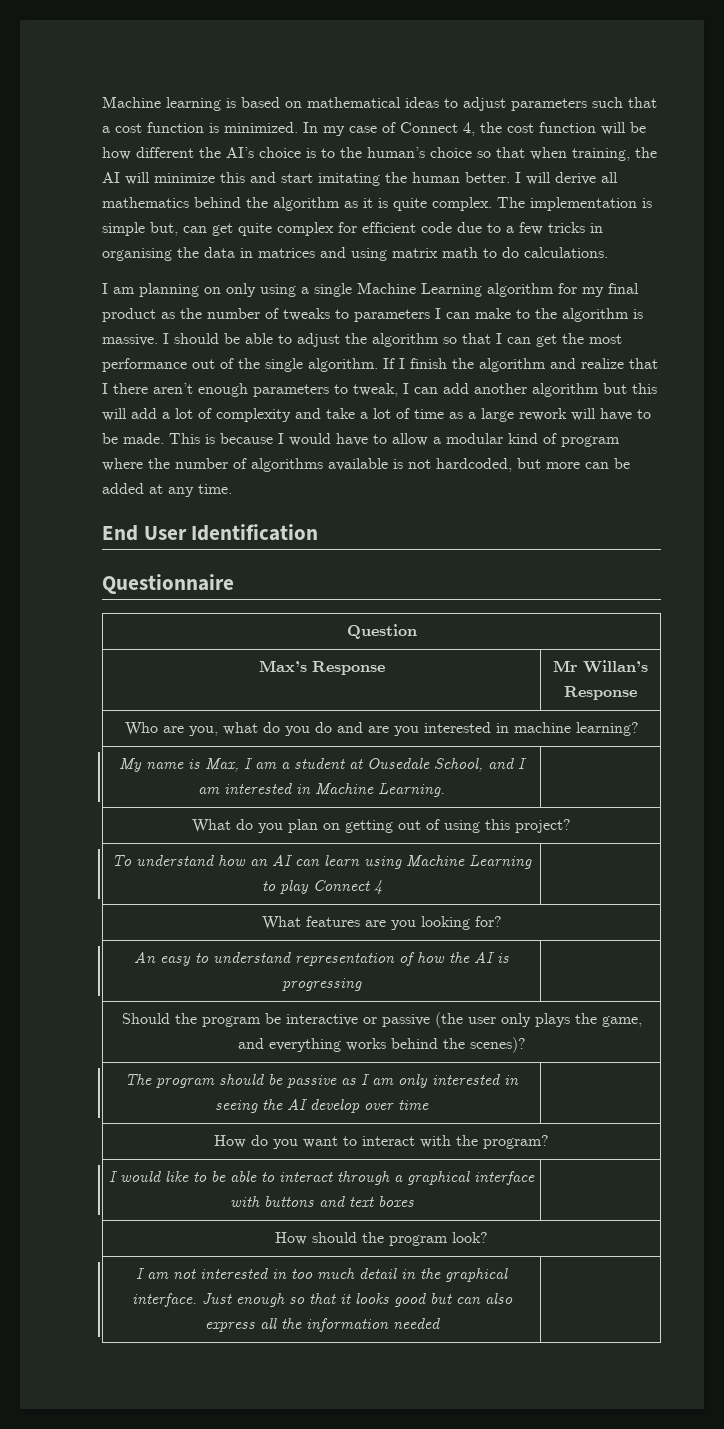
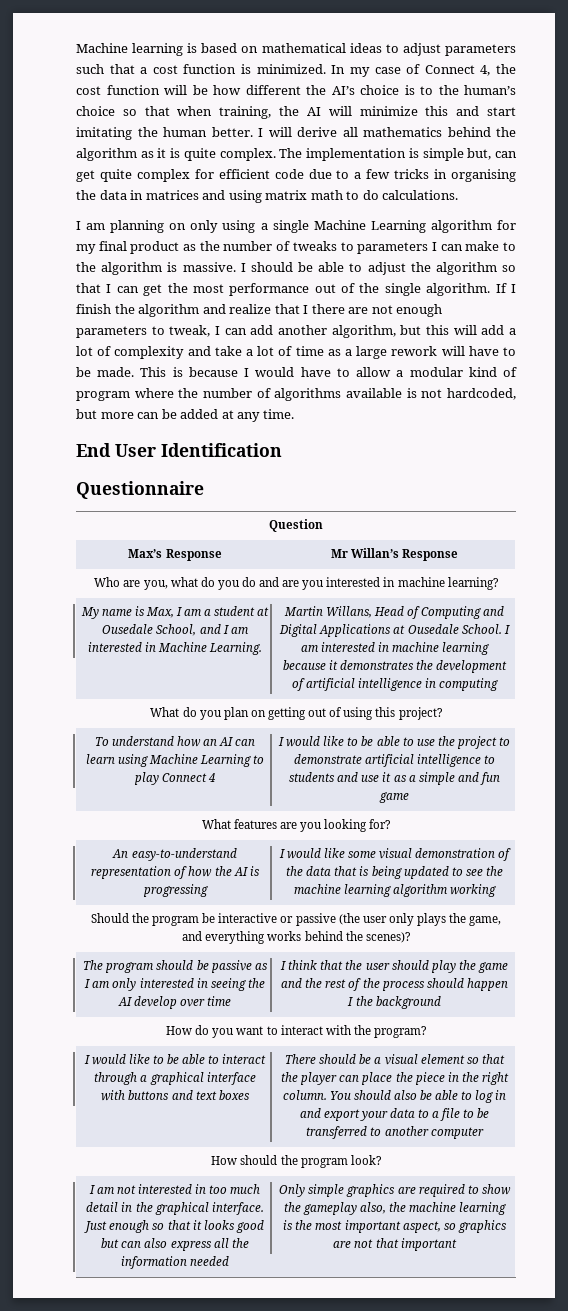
- If I finish the algorithm and realize that I there aren’t enough parameters to tweak, I can add another algorithm but this will add a lot of complexity and take a lot of time as a large rework will have to be made.
+ If I finish the algorithm and realize that I there are not enough parameters to tweak, I can add another algorithm, but this will add a lot of complexity and take a lot of time as a large rework will have to be made.
+ Martin Willans, Head of Computing and Digital Applications at Ousedale School. I am interested in machine learning because it demonstrates the development of artificial intelligence in computing
- To understand how an AI can learn using Machine Learning to play Connect 4 |
+ To understand how an AI can learn using Machine Learning to play Connect 4 | I would like to be able to use the project to demonstrate artificial intelligence to students and use it as a simple and fun game
- An easy to understand representation of how the AI is progressing |
+ An easy-to-understand representation of how the AI is progressing | I would like some visual demonstration of the data that is being updated to see the machine learning algorithm working
- The program should be passive as I am only interested in seeing the AI develop over time |
+ The program should be passive as I am only interested in seeing the AI develop over time | I think that the user should play the game and the rest of the process should happen I the background
+ There should be a visual element so that the player can place the piece in the right column. You should also be able to log in and export your data to a file to be transferred to another computer
+ Only simple graphics are required to show the gameplay also, the machine learning is the most important aspect, so graphics are not that important

